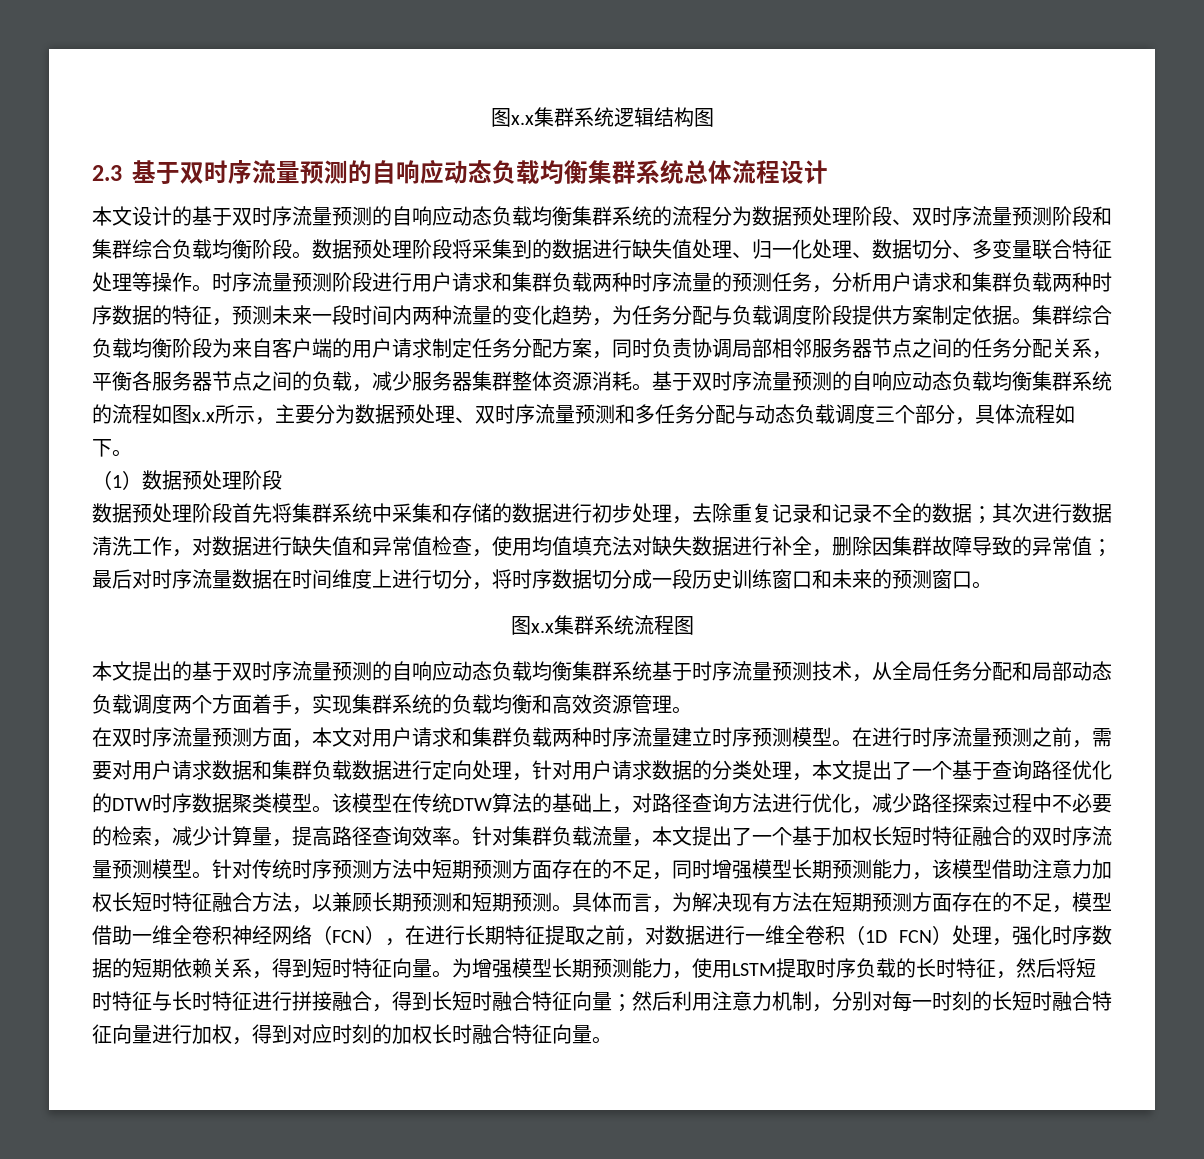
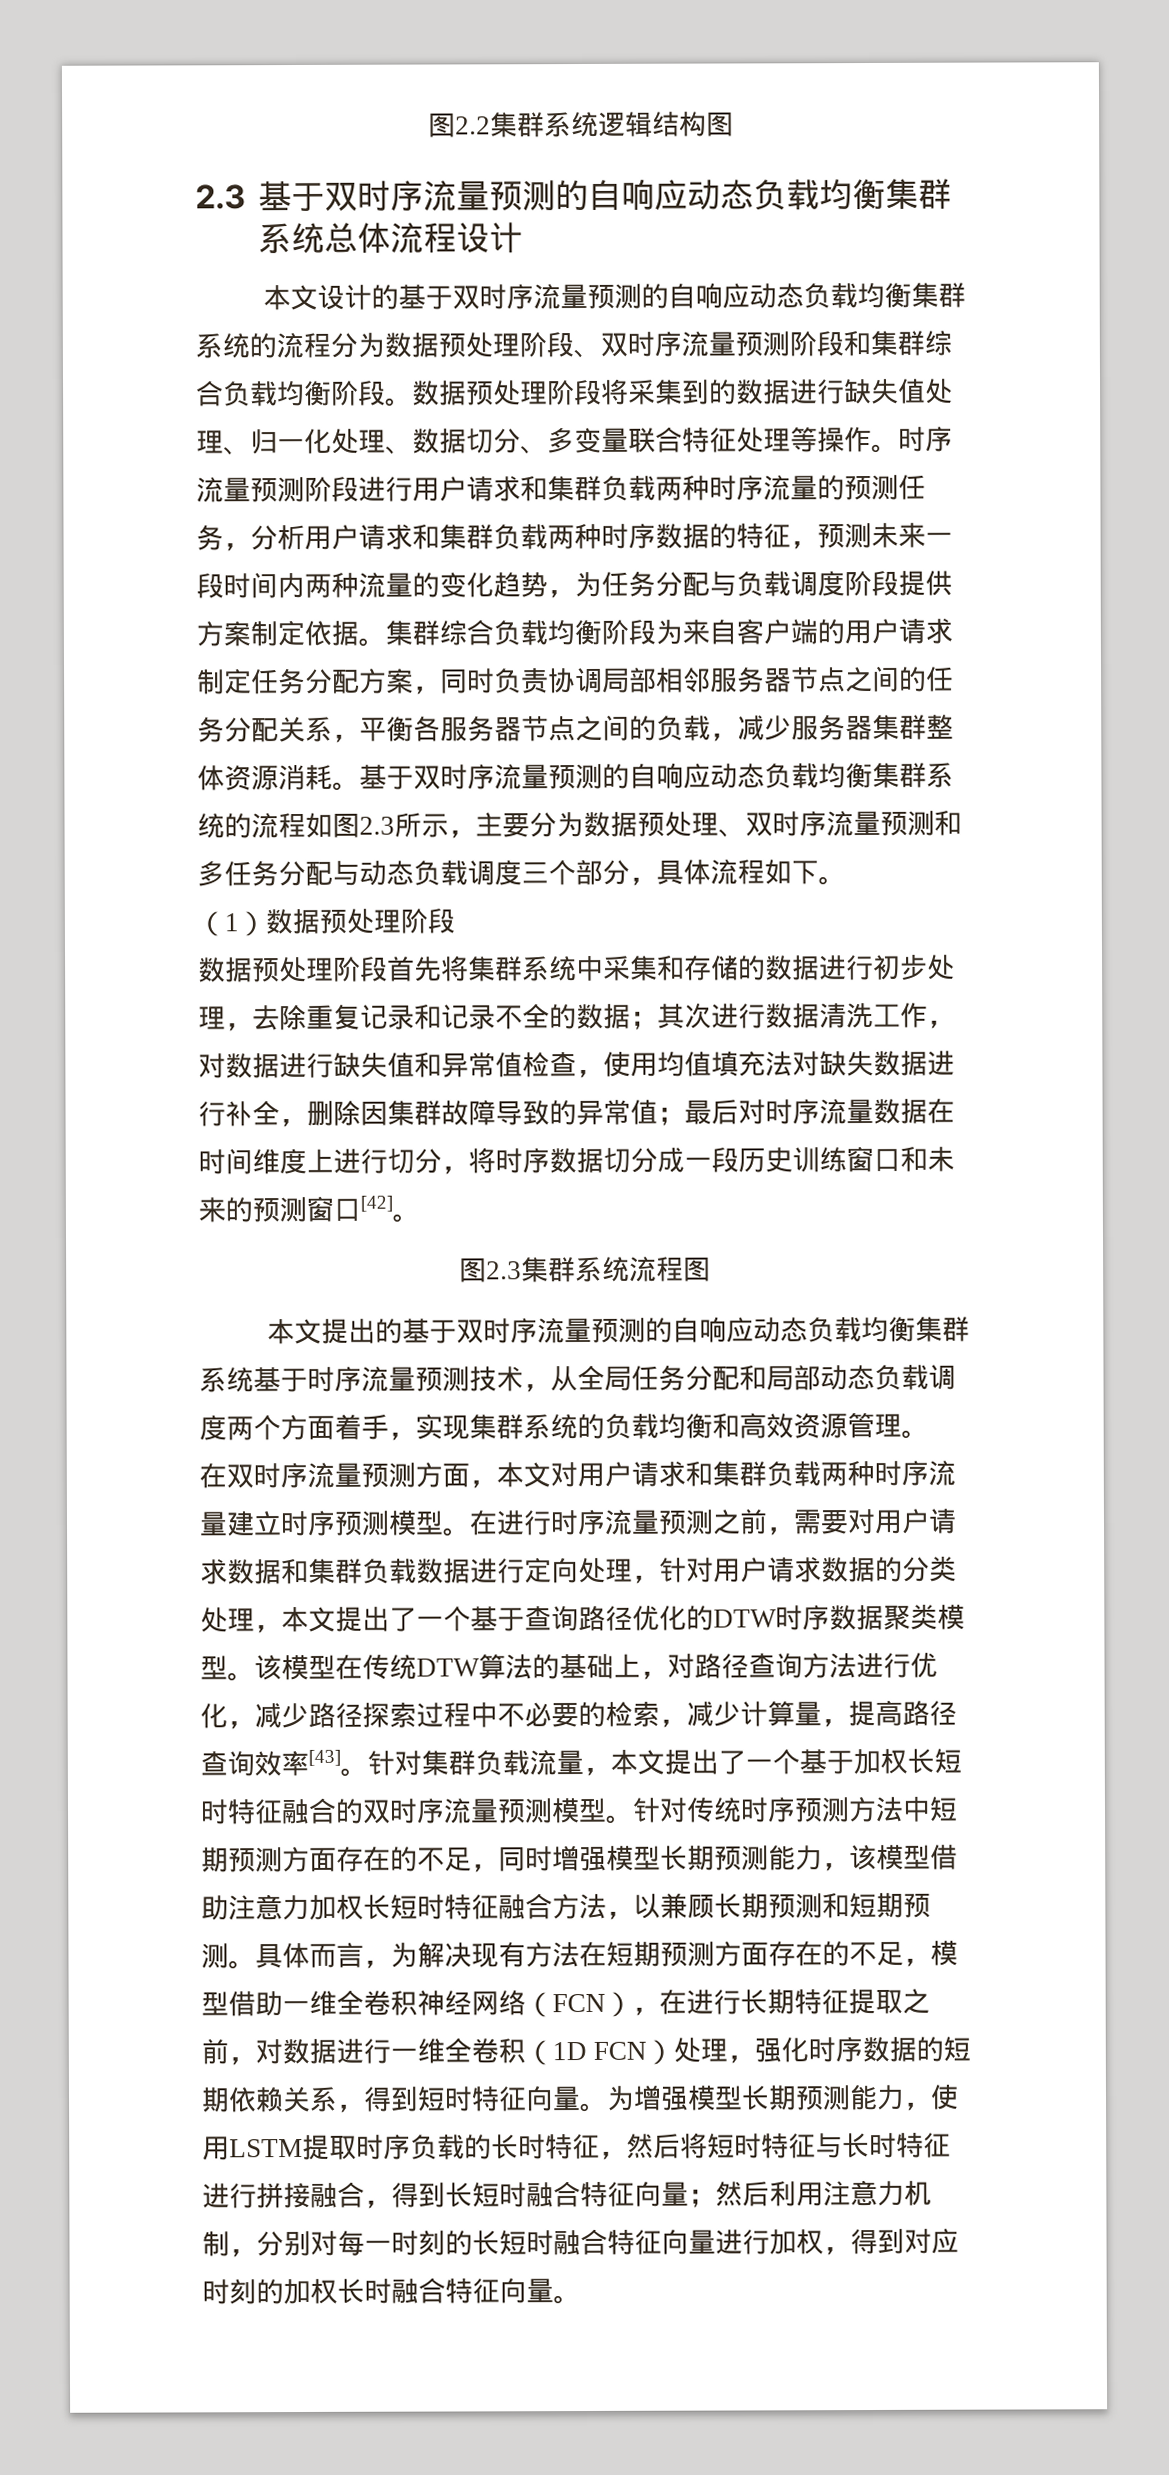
- 图x.x集群系统逻辑结构图
+ 图2.2集群系统逻辑结构图
- 基于双时序流量预测的自响应动态负载均衡集群系统的流程如图x.x所示，主要分为数据预处理、双时序流量预测和多任务分配与动态负载调度三个部分，具体流程如下。
+ 基于双时序流量预测的自响应动态负载均衡集群系统的流程如图2.3所示，主要分为数据预处理、双时序流量预测和多任务分配与动态负载调度三个部分，具体流程如下。
- 最后对时序流量数据在时间维度上进行切分，将时序数据切分成一段历史训练窗口和未来的预测窗口。
+ 最后对时序流量数据在时间维度上进行切分，将时序数据切分成一段历史训练窗口和未来的预测窗口[42]。
- 图x.x集群系统流程图
+ 图2.3集群系统流程图
- 该模型在传统DTW算法的基础上，对路径查询方法进行优化，减少路径探索过程中不必要的检索，减少计算量，提高路径查询效率。
+ 该模型在传统DTW算法的基础上，对路径查询方法进行优化，减少路径探索过程中不必要的检索，减少计算量，提高路径查询效率[43]。

